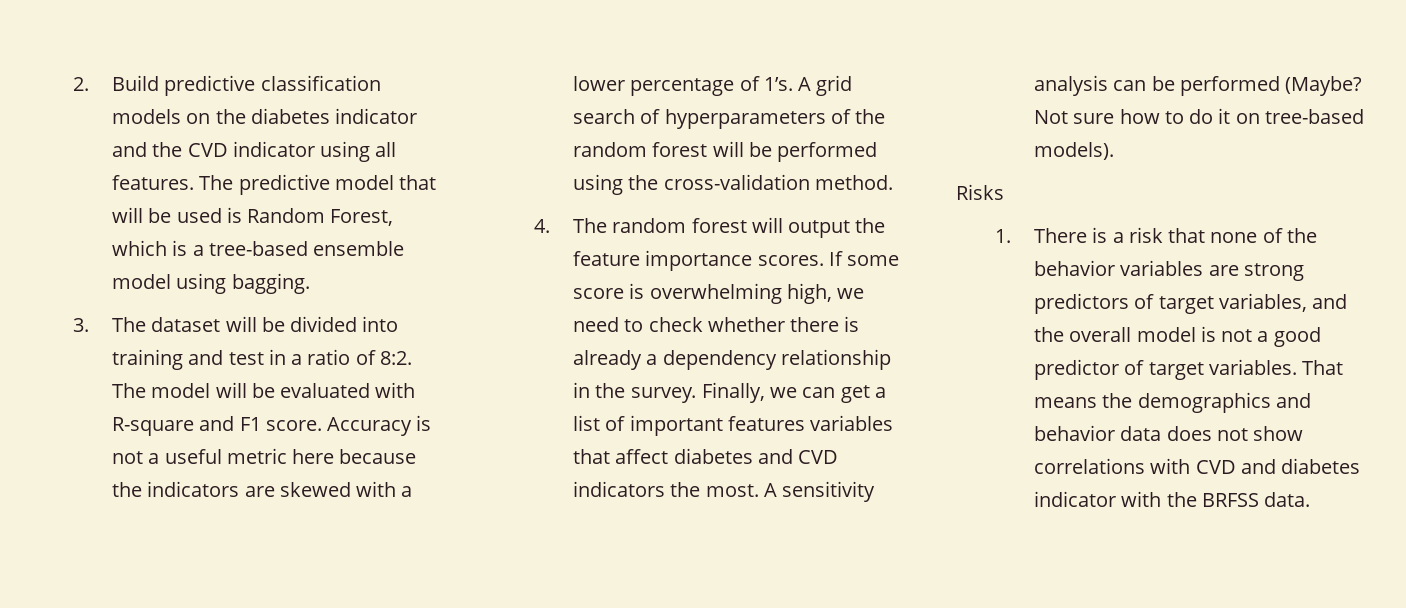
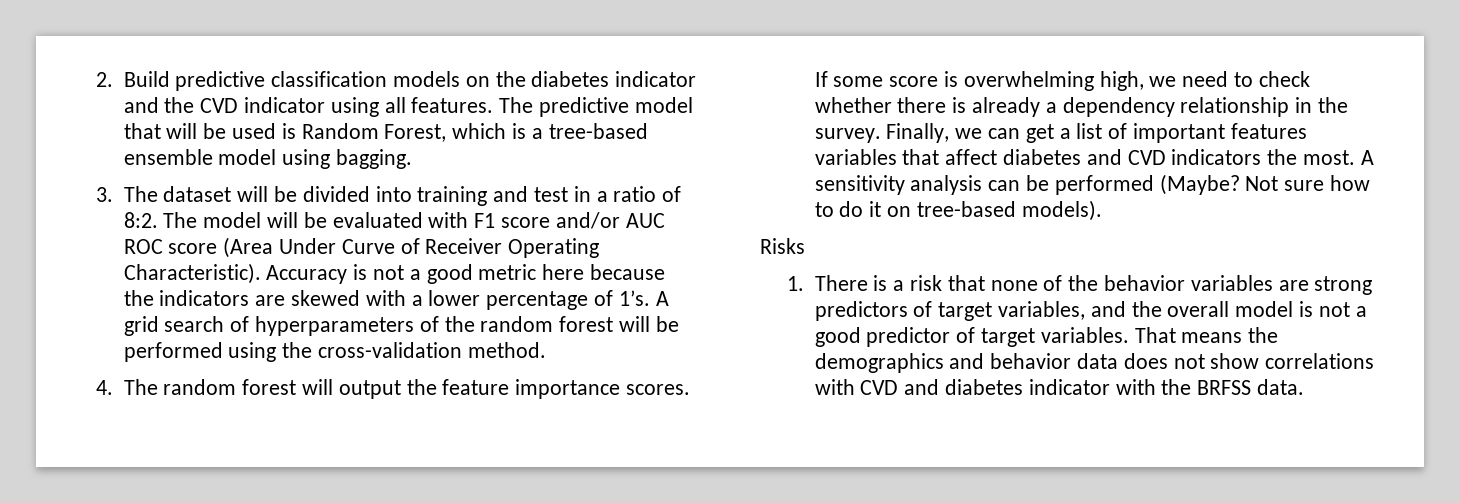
- The model will be evaluated with R-square and F1 score.
+ The model will be evaluated with F1 score and/or AUC ROC score (Area Under Curve of Receiver Operating Characteristic).
- Accuracy is not a useful metric here because the indicators are skewed with a lower percentage of 1’s.
+ Accuracy is not a good metric here because the indicators are skewed with a lower percentage of 1’s.

